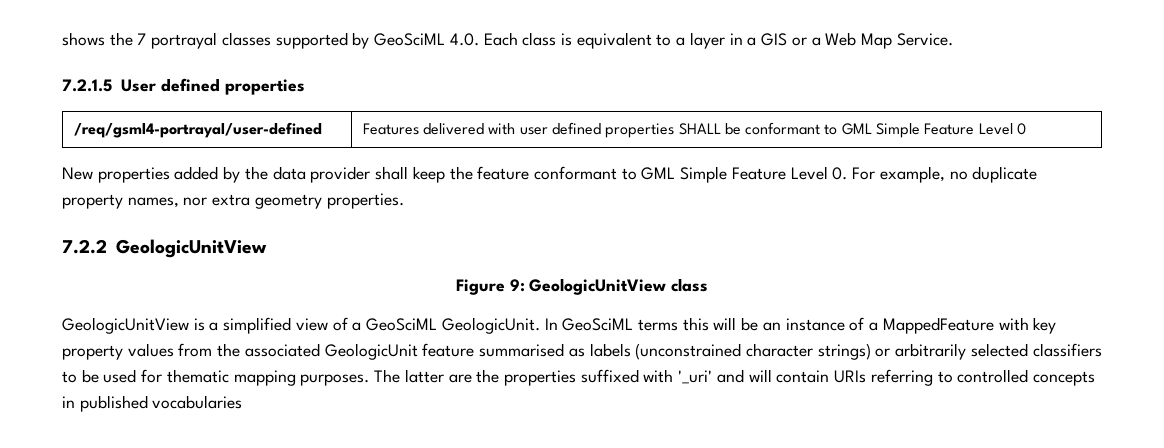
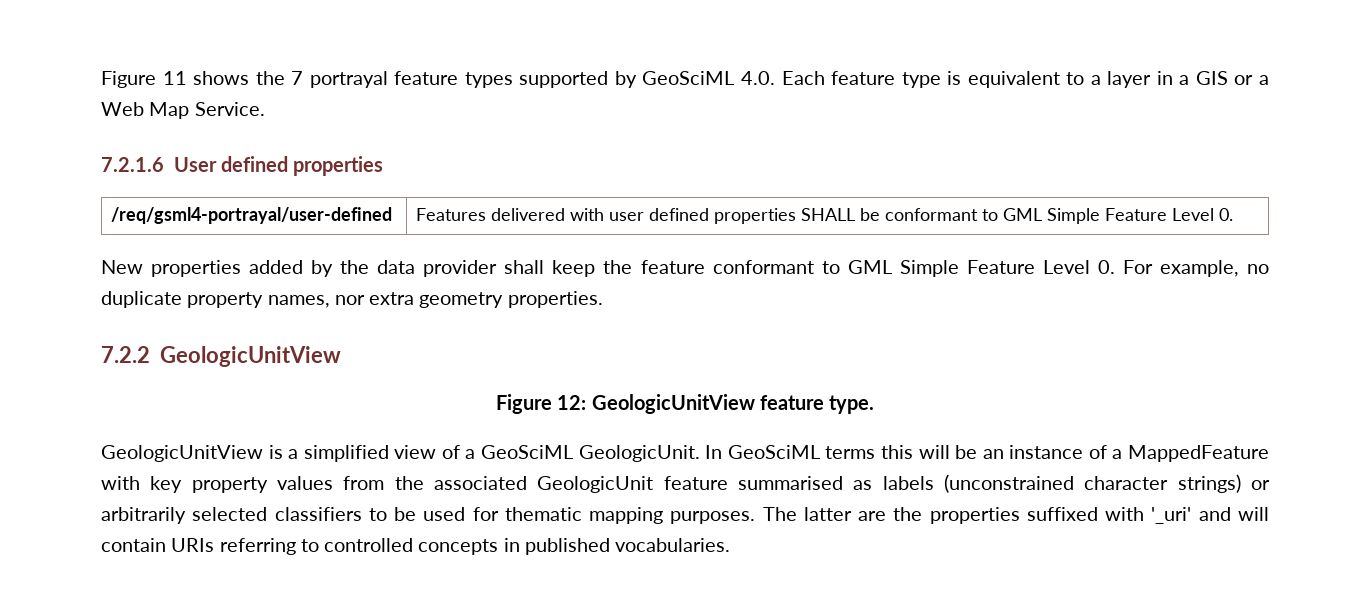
- shows the 7 portrayal classes supported by GeoSciML 4.0. Each class is equivalent to a layer in a GIS or a Web Map Service.
+ Figure 11 shows the 7 portrayal feature types supported by GeoSciML 4.0. Each feature type is equivalent to a layer in a GIS or a Web Map Service.
- 7.2.1.5 User defined properties
+ 7.2.1.6 User defined properties
- /req/gsml4-portrayal/user-defined | Features delivered with user defined properties SHALL be conformant to GML Simple Feature Level 0
+ /req/gsml4-portrayal/user-defined | Features delivered with user defined properties SHALL be conformant to GML Simple Feature Level 0.
- Figure 9: GeologicUnitView class
+ Figure 12: GeologicUnitView feature type.
- The latter are the properties suffixed with '_uri' and will contain URIs referring to controlled concepts in published vocabularies
+ The latter are the properties suffixed with '_uri' and will contain URIs referring to controlled concepts in published vocabularies.

